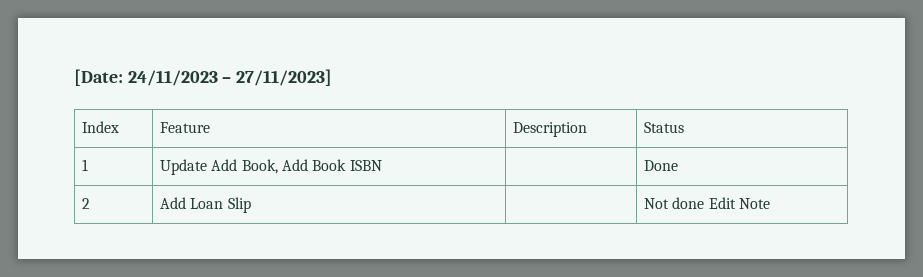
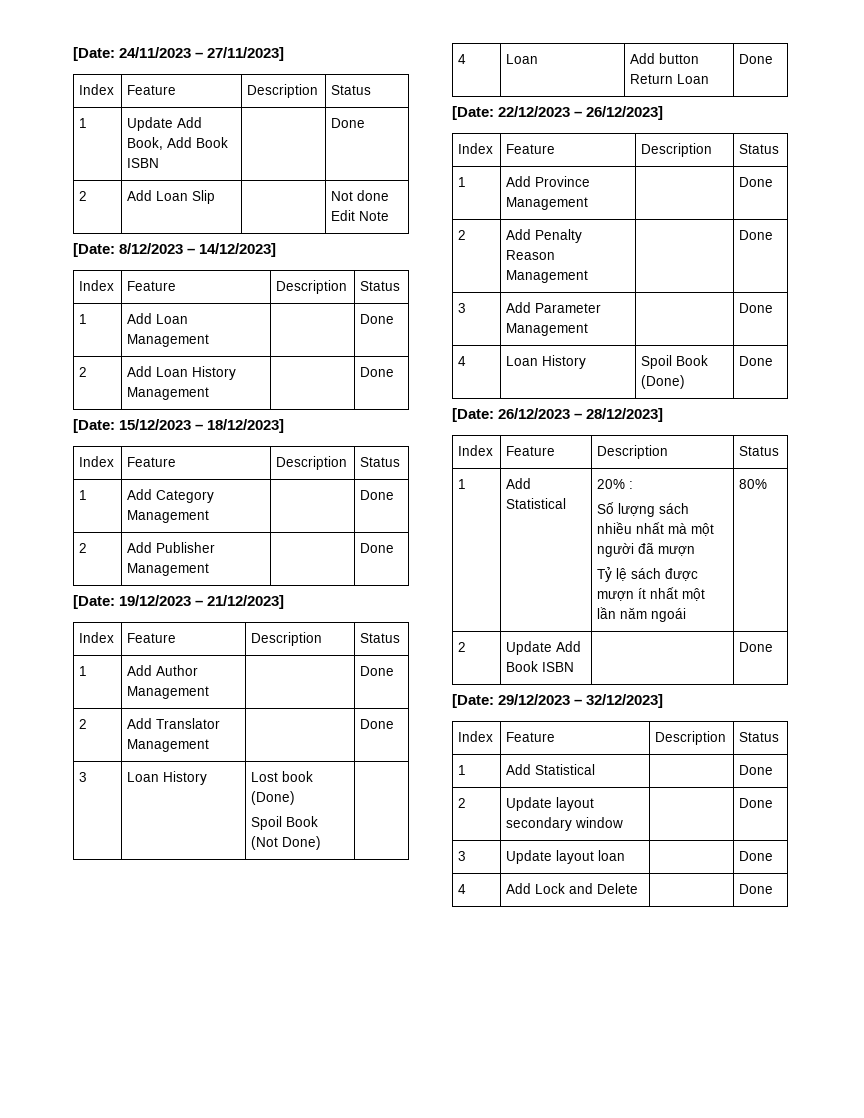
+ [Date: 8/12/2023 – 14/12/2023]
+ Index | Feature | Description | Status
+ 1 | Add Loan Management | | Done
+ 2 | Add Loan History Management | | Done
+ [Date: 15/12/2023 – 18/12/2023]
+ Index | Feature | Description | Status
+ 1 | Add Category Management | | Done
+ 2 | Add Publisher Management | | Done
+ [Date: 19/12/2023 – 21/12/2023]
+ Index | Feature | Description | Status
+ 1 | Add Author Management | | Done
+ 2 | Add Translator Management | | Done
+ 3 | Loan History | Lost book (Done)
+ Spoil Book (Not Done) |
+ 4 | Loan | Add button Return Loan | Done
+ [Date: 22/12/2023 – 26/12/2023]
+ Index | Feature | Description | Status
+ 1 | Add Province Management | | Done
+ 2 | Add Penalty Reason Management | | Done
+ 3 | Add Parameter Management | | Done
+ 4 | Loan History | Spoil Book (Done) | Done
+ [Date: 26/12/2023 – 28/12/2023]
+ Index | Feature | Description | Status
+ 1 | Add Statistical | 20% :
+ Số lượng sách nhiều nhất mà một người đã mượn
+ Tỷ lệ sách được mượn ít nhất một lần năm ngoái | 80%
+ 2 | Update Add Book ISBN | | Done
+ [Date: 29/12/2023 – 32/12/2023]
+ Index | Feature | Description | Status
+ 1 | Add Statistical | | Done
+ 2 | Update layout secondary window | | Done
+ 3 | Update layout loan | | Done
+ 4 | Add Lock and Delete | | Done

